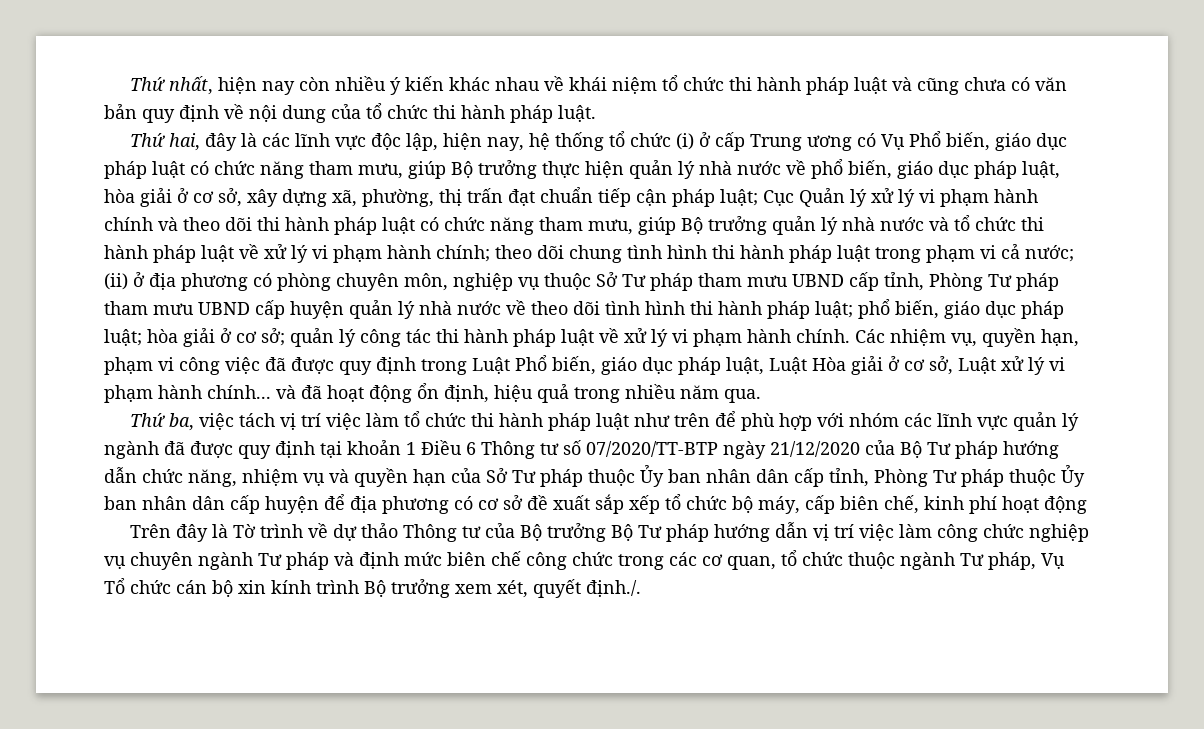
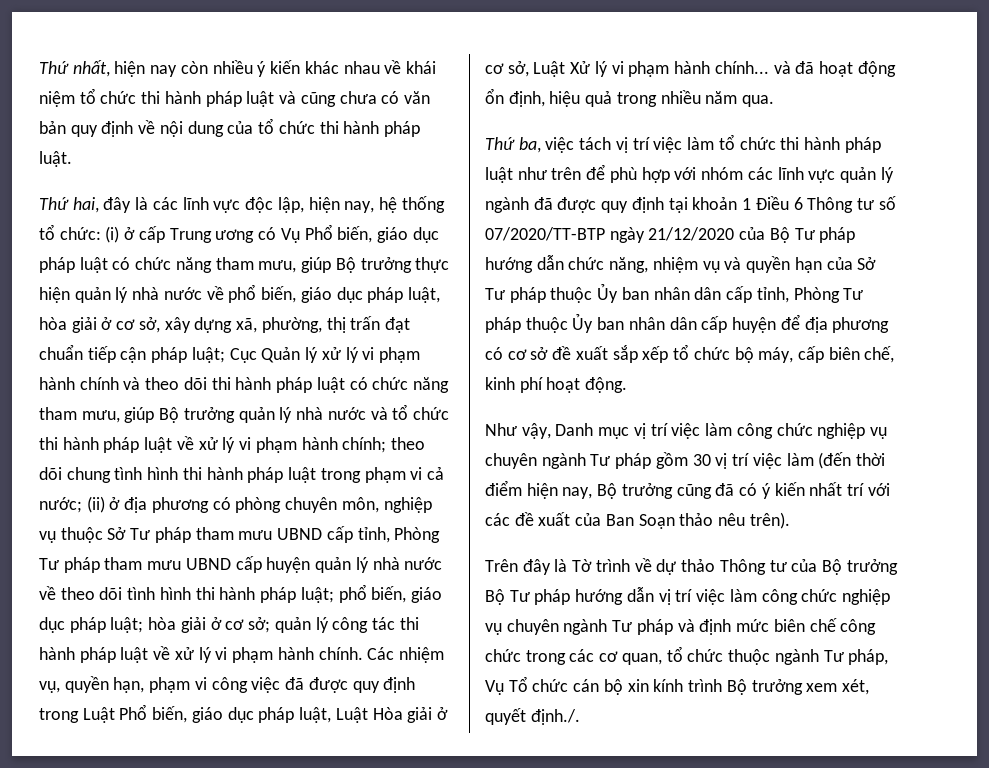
- Thứ hai, đây là các lĩnh vực độc lập, hiện nay, hệ thống tổ chức (i) ở cấp Trung ương có Vụ Phổ biến, giáo dục pháp luật có chức năng tham mưu, giúp Bộ trưởng thực hiện quản lý nhà nước về phổ biến, giáo dục pháp luật, hòa giải ở cơ sở, xây dựng xã, phường, thị trấn đạt chuẩn tiếp cận pháp luật;
+ Thứ hai, đây là các lĩnh vực độc lập, hiện nay, hệ thống tổ chức: (i) ở cấp Trung ương có Vụ Phổ biến, giáo dục pháp luật có chức năng tham mưu, giúp Bộ trưởng thực hiện quản lý nhà nước về phổ biến, giáo dục pháp luật, hòa giải ở cơ sở, xây dựng xã, phường, thị trấn đạt chuẩn tiếp cận pháp luật;
- Các nhiệm vụ, quyền hạn, phạm vi công việc đã được quy định trong Luật Phổ biến, giáo dục pháp luật, Luật Hòa giải ở cơ sở, Luật xử lý vi phạm hành chính... và đã hoạt động ổn định, hiệu quả trong nhiều năm qua.
+ Các nhiệm vụ, quyền hạn, phạm vi công việc đã được quy định trong Luật Phổ biến, giáo dục pháp luật, Luật Hòa giải ở cơ sở, Luật Xử lý vi phạm hành chính... và đã hoạt động ổn định, hiệu quả trong nhiều năm qua.
- Thứ ba, việc tách vị trí việc làm tổ chức thi hành pháp luật như trên để phù hợp với nhóm các lĩnh vực quản lý ngành đã được quy định tại khoản 1 Điều 6 Thông tư số 07/2020/TT-BTP ngày 21/12/2020 của Bộ Tư pháp hướng dẫn chức năng, nhiệm vụ và quyền hạn của Sở Tư pháp thuộc Ủy ban nhân dân cấp tỉnh, Phòng Tư pháp thuộc Ủy ban nhân dân cấp huyện để địa phương có cơ sở đề xuất sắp xếp tổ chức bộ máy, cấp biên chế, kinh phí hoạt động
+ Thứ ba, việc tách vị trí việc làm tổ chức thi hành pháp luật như trên để phù hợp với nhóm các lĩnh vực quản lý ngành đã được quy định tại khoản 1 Điều 6 Thông tư số 07/2020/TT-BTP ngày 21/12/2020 của Bộ Tư pháp hướng dẫn chức năng, nhiệm vụ và quyền hạn của Sở Tư pháp thuộc Ủy ban nhân dân cấp tỉnh, Phòng Tư pháp thuộc Ủy ban nhân dân cấp huyện để địa phương có cơ sở đề xuất sắp xếp tổ chức bộ máy, cấp biên chế, kinh phí hoạt động.
+ Như vậy, Danh mục vị trí việc làm công chức nghiệp vụ chuyên ngành Tư pháp gồm 30 vị trí việc làm (đến thời điểm hiện nay, Bộ trưởng cũng đã có ý kiến nhất trí với các đề xuất của Ban Soạn thảo nêu trên).

